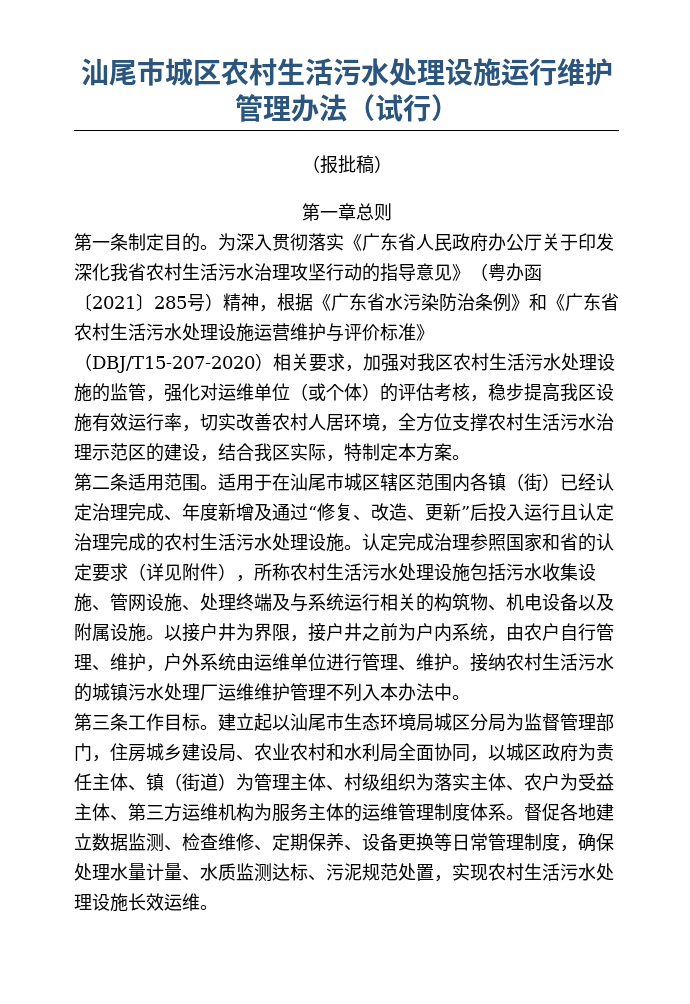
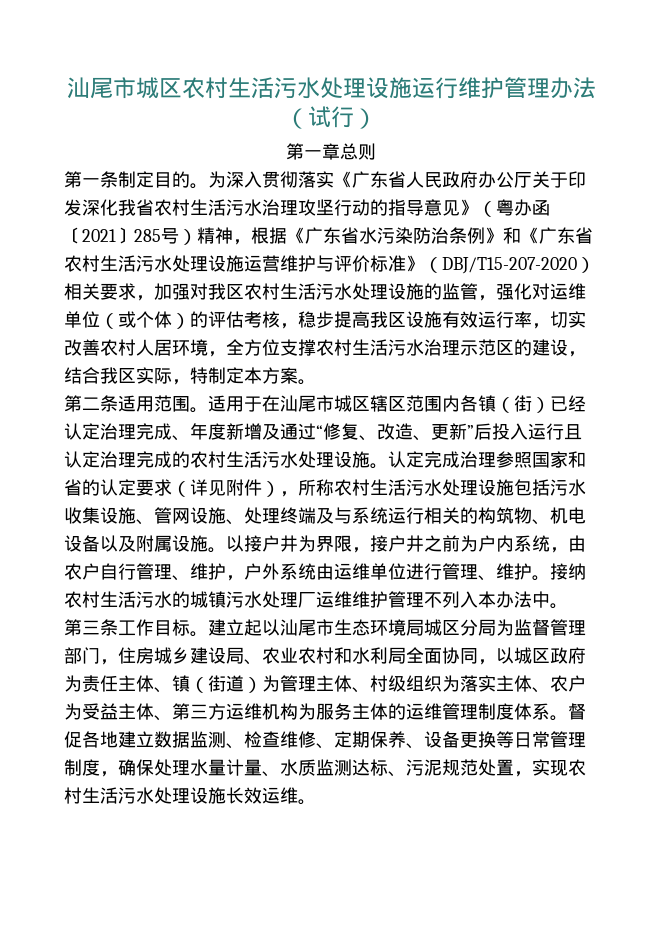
- （报批稿）

